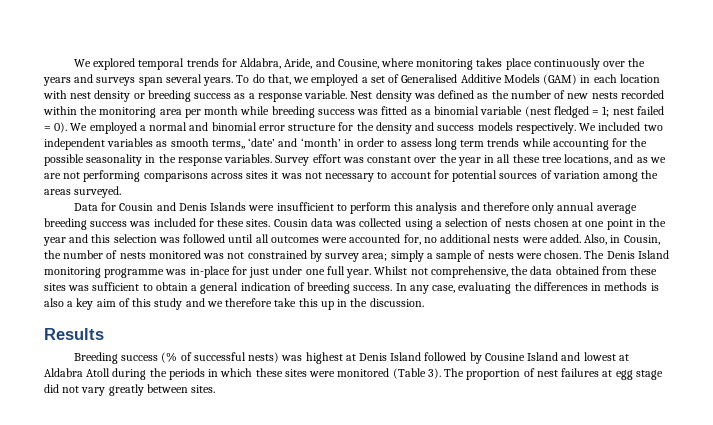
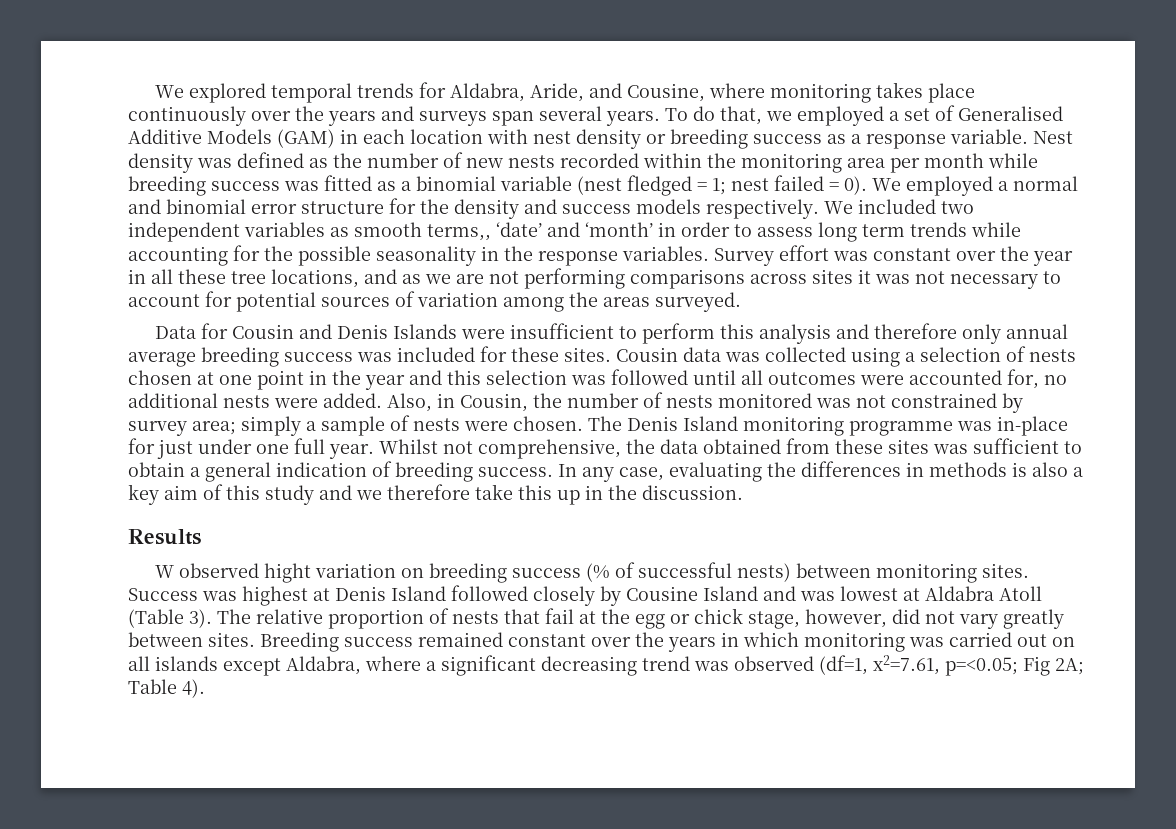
- Breeding success (% of successful nests) was highest at Denis Island followed by Cousine Island and lowest at Aldabra Atoll during the periods in which these sites were monitored (Table 3).
+ W observed hight variation on breeding success (% of successful nests) between monitoring sites. Success was highest at Denis Island followed closely by Cousine Island and was lowest at Aldabra Atoll (Table 3).
- The proportion of nest failures at egg stage did not vary greatly between sites.
+ The relative proportion of nests that fail at the egg or chick stage, however, did not vary greatly between sites.
+ Breeding success remained constant over the years in which monitoring was carried out on all islands except Aldabra, where a significant decreasing trend was observed (df=1, x2=7.61, p=<0.05; Fig 2A; Table 4).

